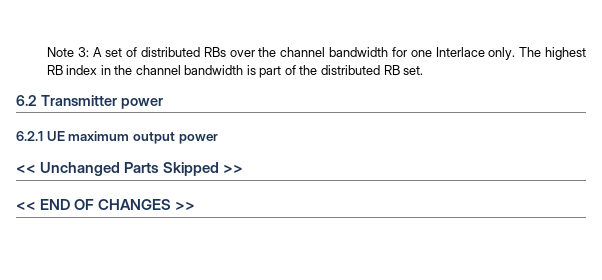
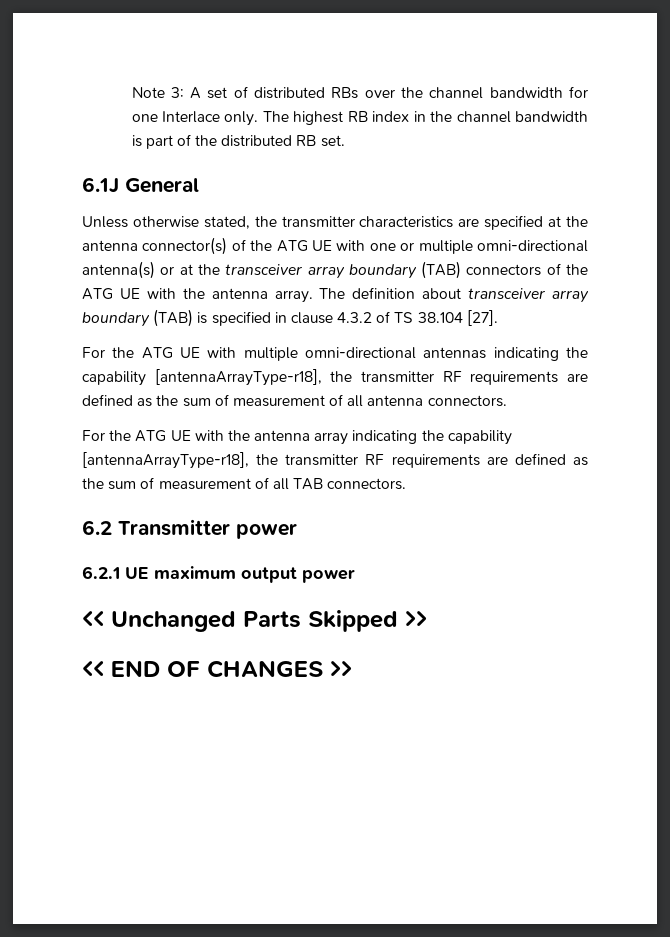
+ 6.1J General
+ Unless otherwise stated, the transmitter characteristics are specified at the antenna connector(s) of the ATG UE with one or multiple omni-directional antenna(s) or at the transceiver array boundary (TAB) connectors of the ATG UE with the antenna array. The definition about transceiver array boundary (TAB) is specified in clause 4.3.2 of TS 38.104 [27].
+ For the ATG UE with multiple omni-directional antennas indicating the capability [antennaArrayType-r18], the transmitter RF requirements are defined as the sum of measurement of all antenna connectors.
+ For the ATG UE with the antenna array indicating the capability [antennaArrayType-r18], the transmitter RF requirements are defined as the sum of measurement of all TAB connectors.

